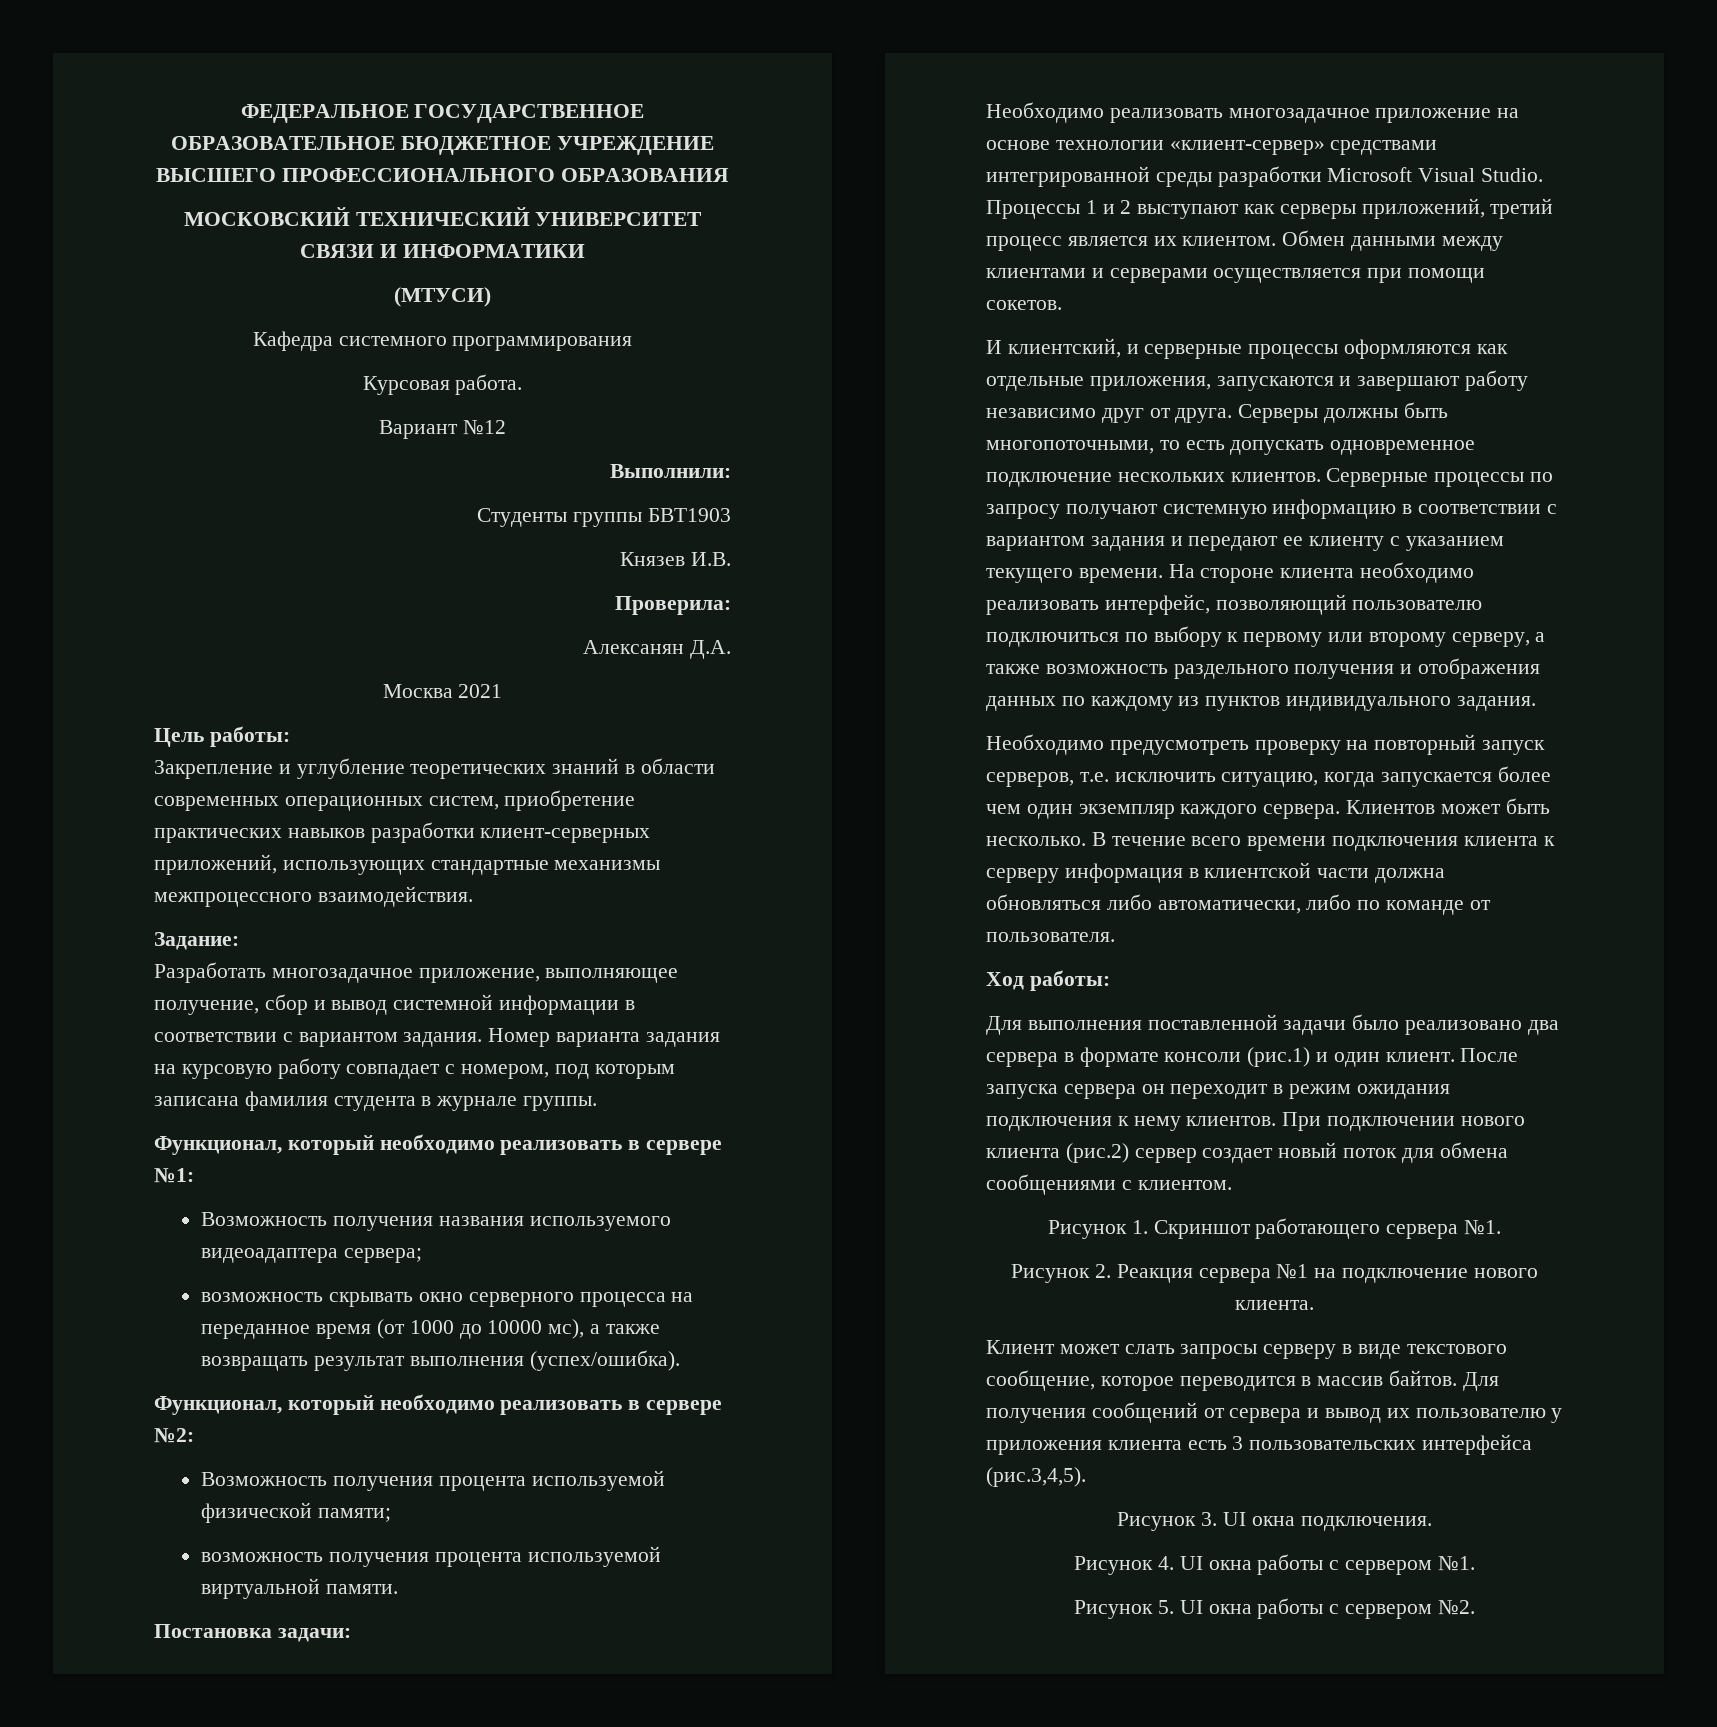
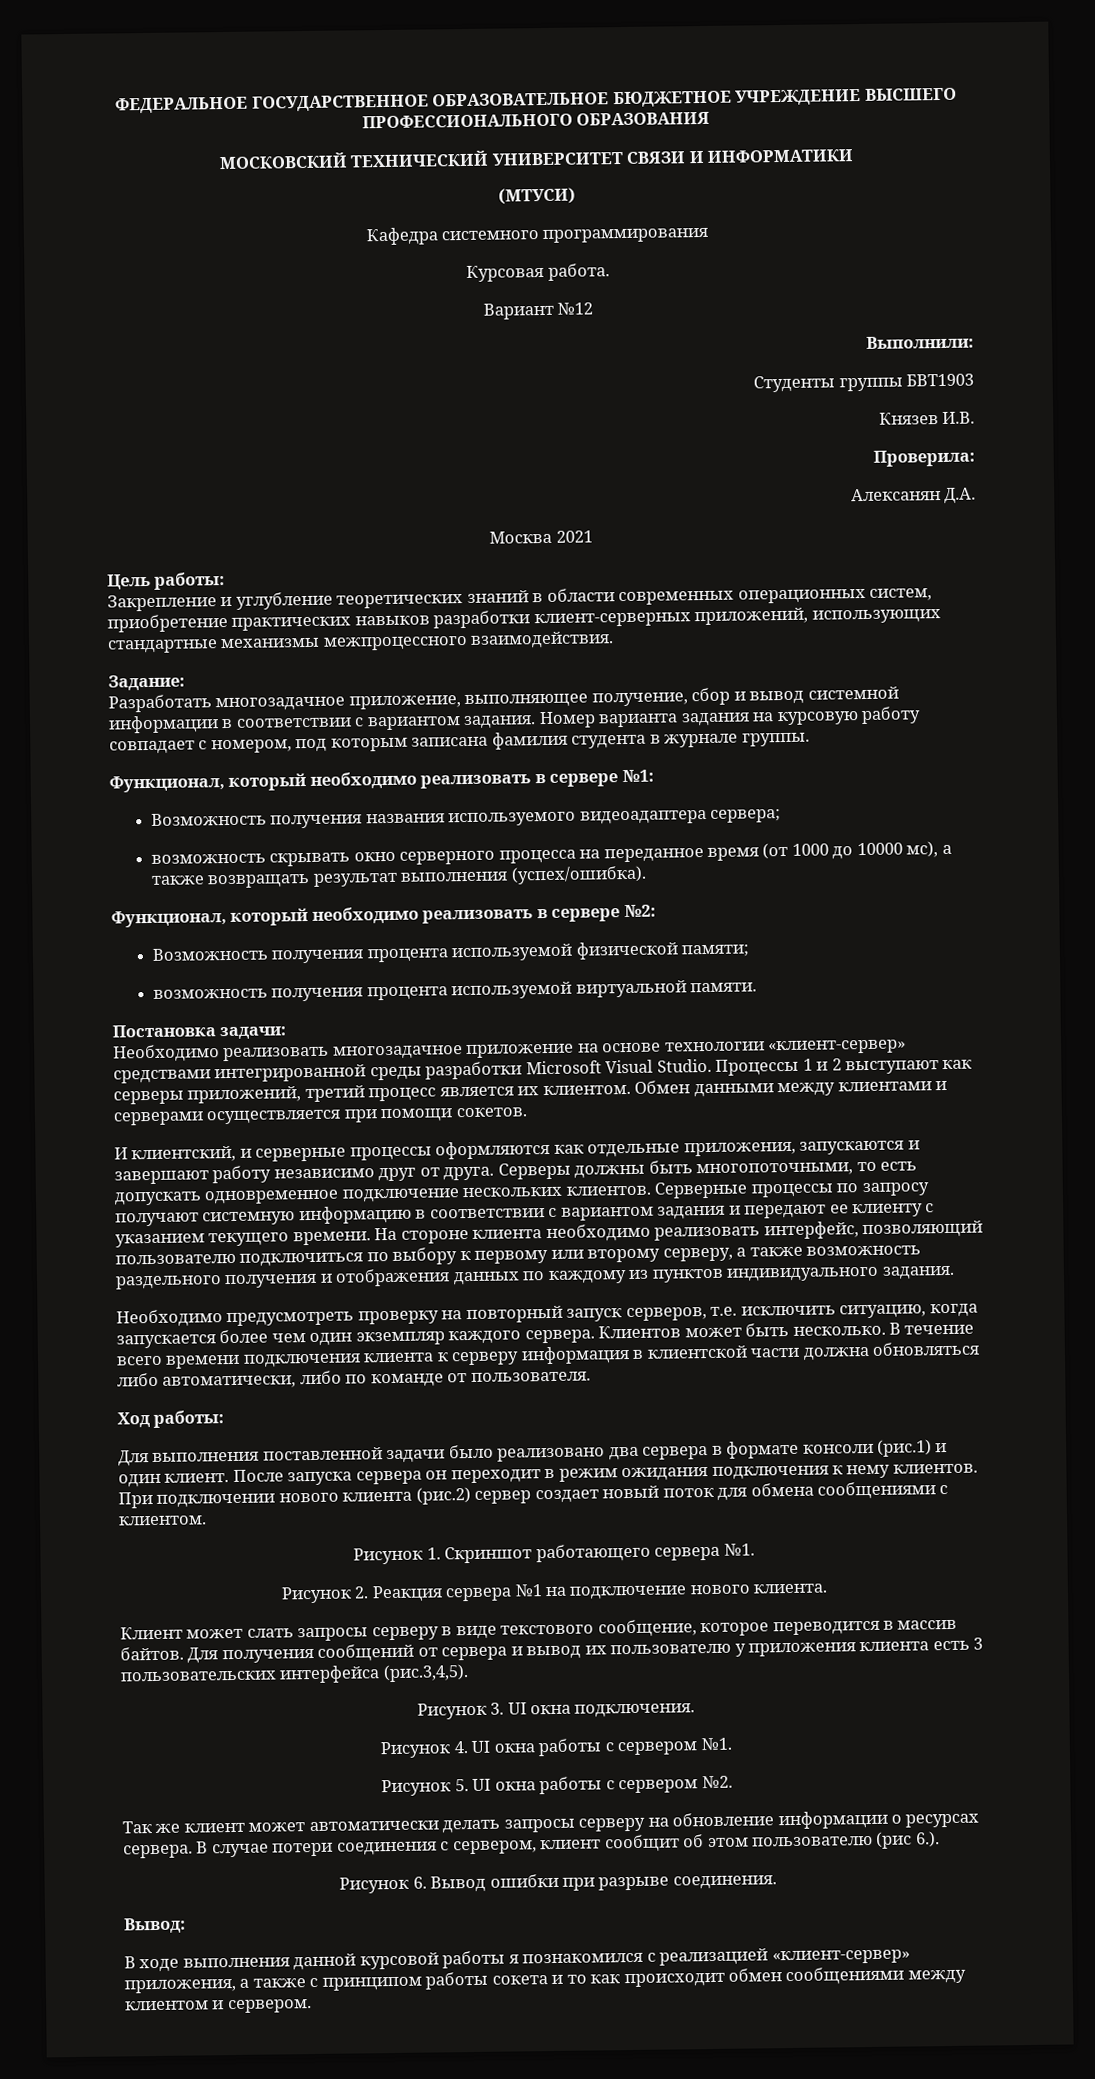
+ Так же клиент может автоматически делать запросы серверу на обновление информации о ресурсах сервера. В случае потери соединения с сервером, клиент сообщит об этом пользователю (рис 6.).
+ Рисунок 6. Вывод ошибки при разрыве соединения.
+ Вывод:
+ В ходе выполнения данной курсовой работы я познакомился с реализацией «клиент-сервер» приложения, а также с принципом работы сокета и то как происходит обмен сообщениями между клиентом и сервером.

